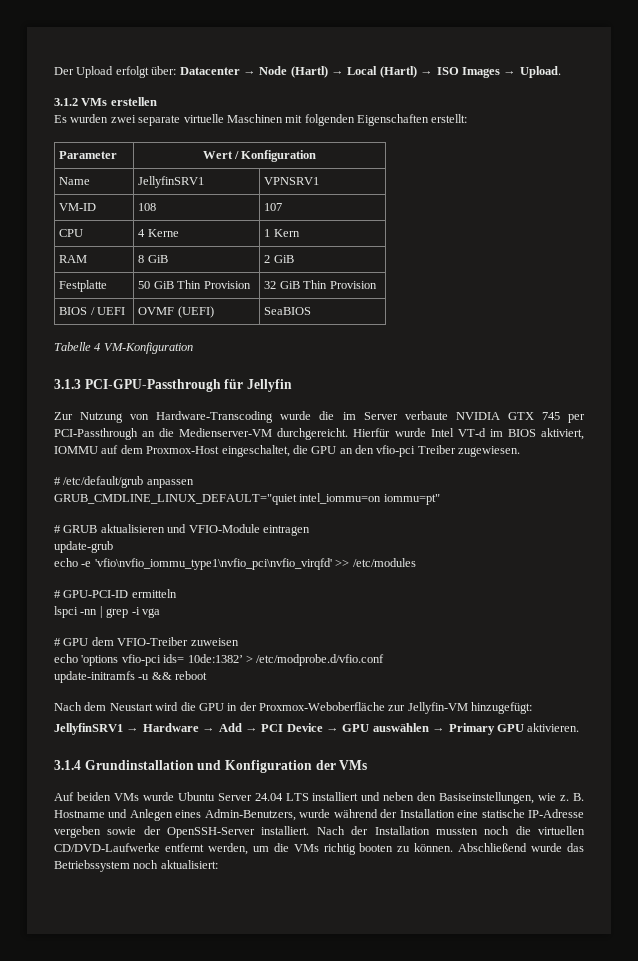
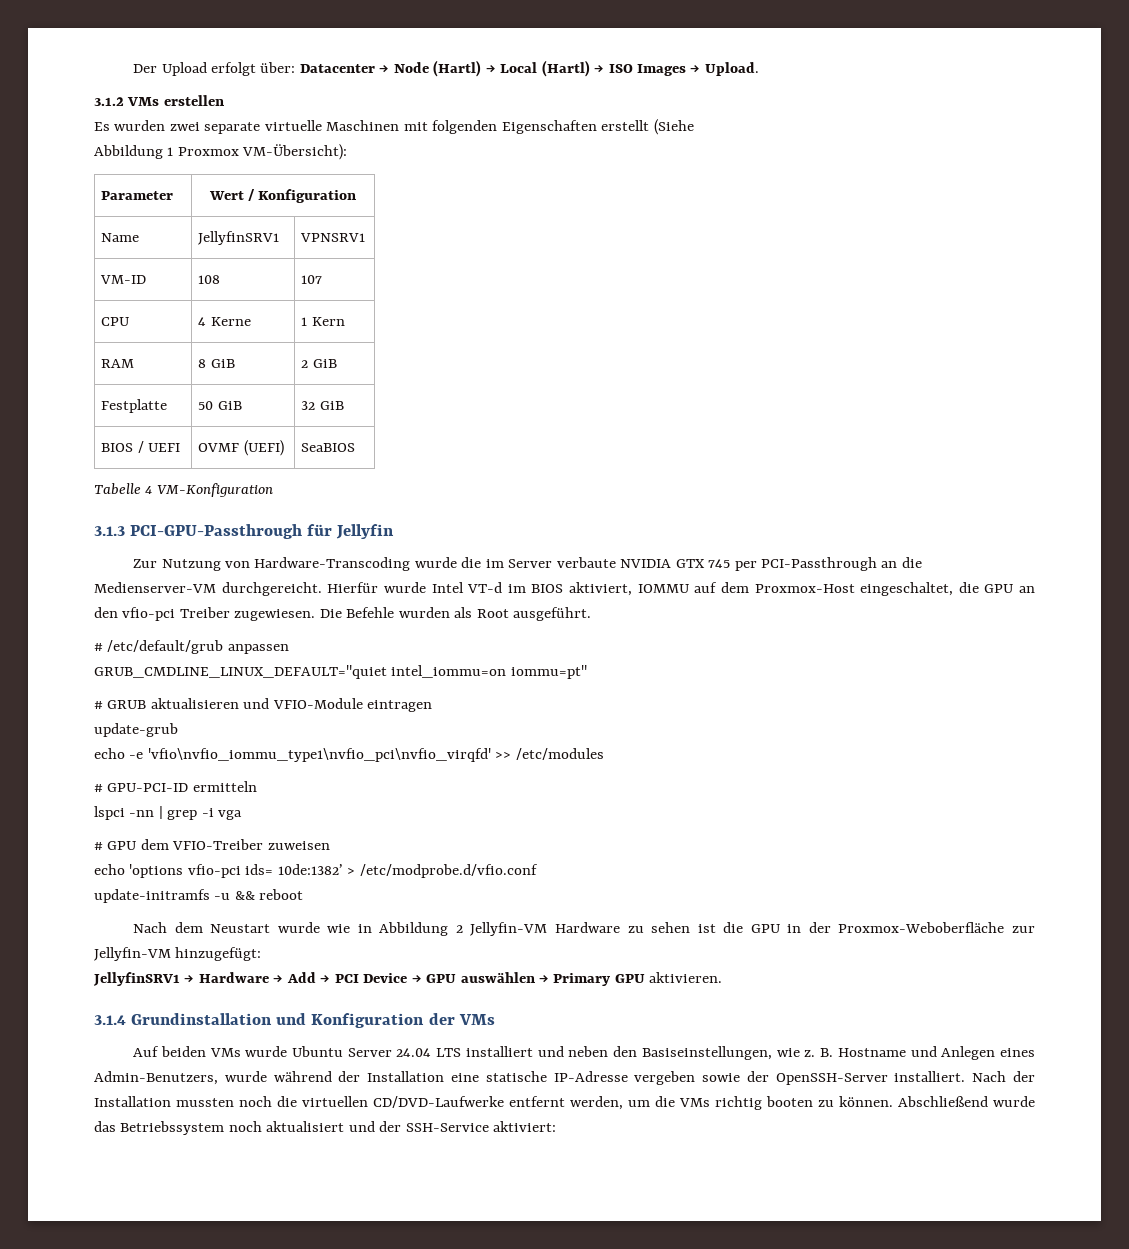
- Es wurden zwei separate virtuelle Maschinen mit folgenden Eigenschaften erstellt:
+ Es wurden zwei separate virtuelle Maschinen mit folgenden Eigenschaften erstellt (Siehe
+ Abbildung 1 Proxmox VM-Übersicht):
- Festplatte | 50 GiB Thin Provision | 32 GiB Thin Provision
+ Festplatte | 50 GiB | 32 GiB
+ Die Befehle wurden als Root ausgeführt.
- Nach dem Neustart wird die GPU in der Proxmox-Weboberfläche zur Jellyfin-VM hinzugefügt:
+ Nach dem Neustart wurde wie in Abbildung 2 Jellyfin-VM Hardware zu sehen ist die GPU in der Proxmox-Weboberfläche zur Jellyfin-VM hinzugefügt:
- Abschließend wurde das Betriebssystem noch aktualisiert:
+ Abschließend wurde das Betriebssystem noch aktualisiert und der SSH-Service aktiviert:

